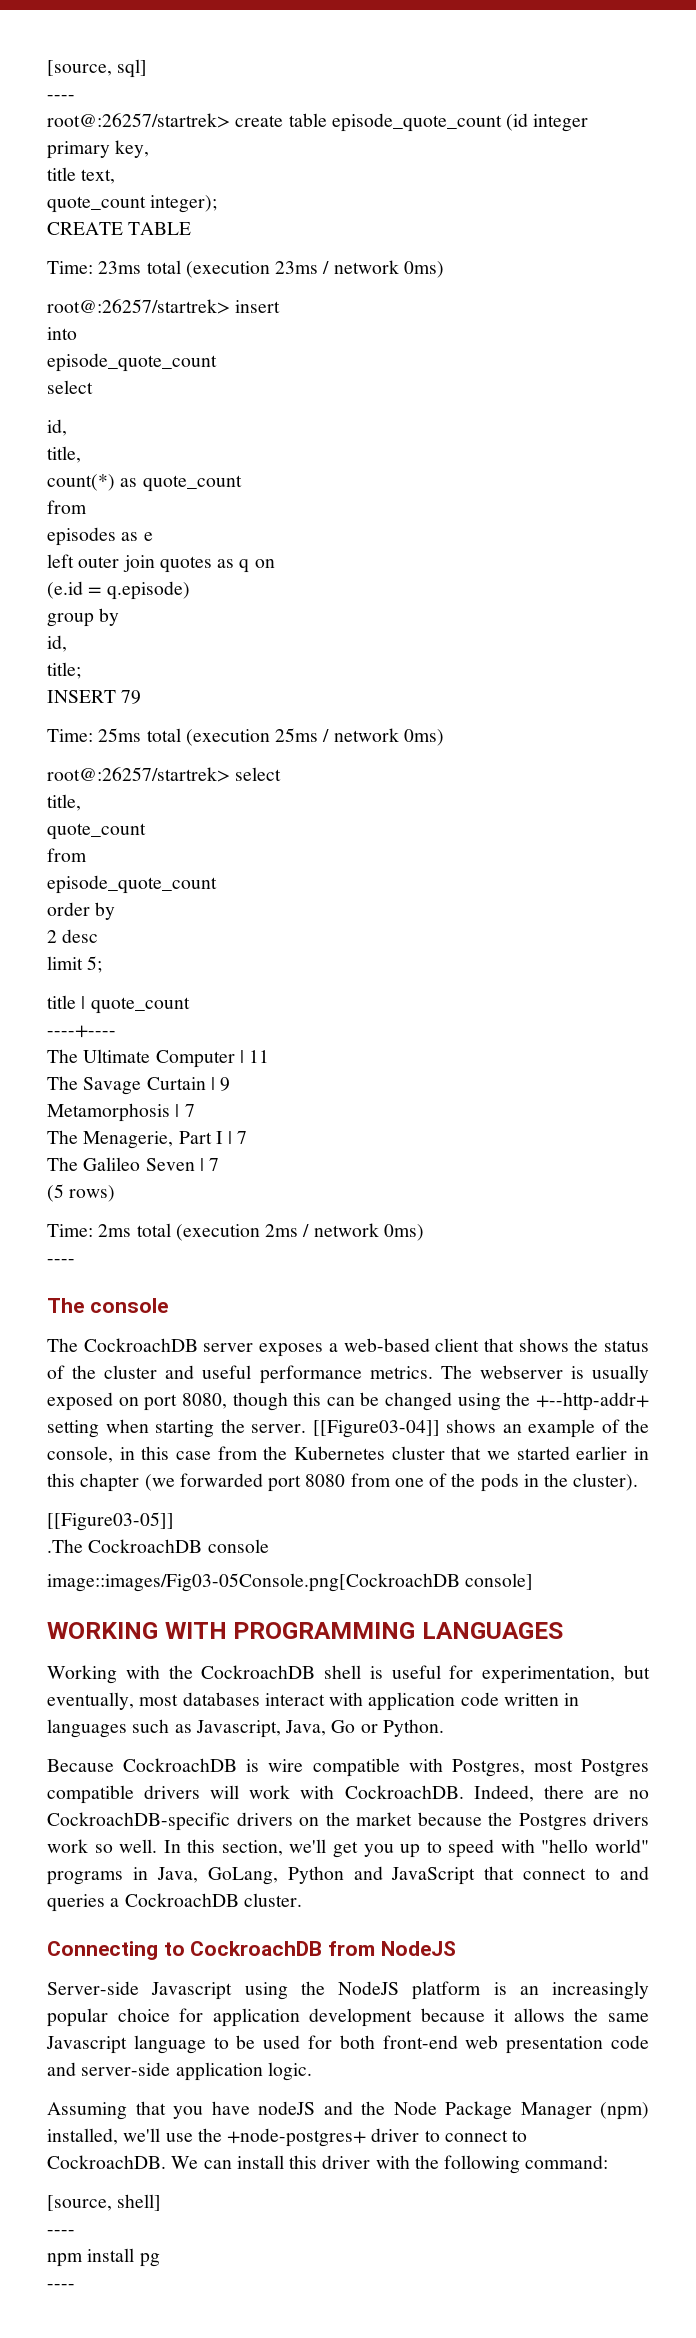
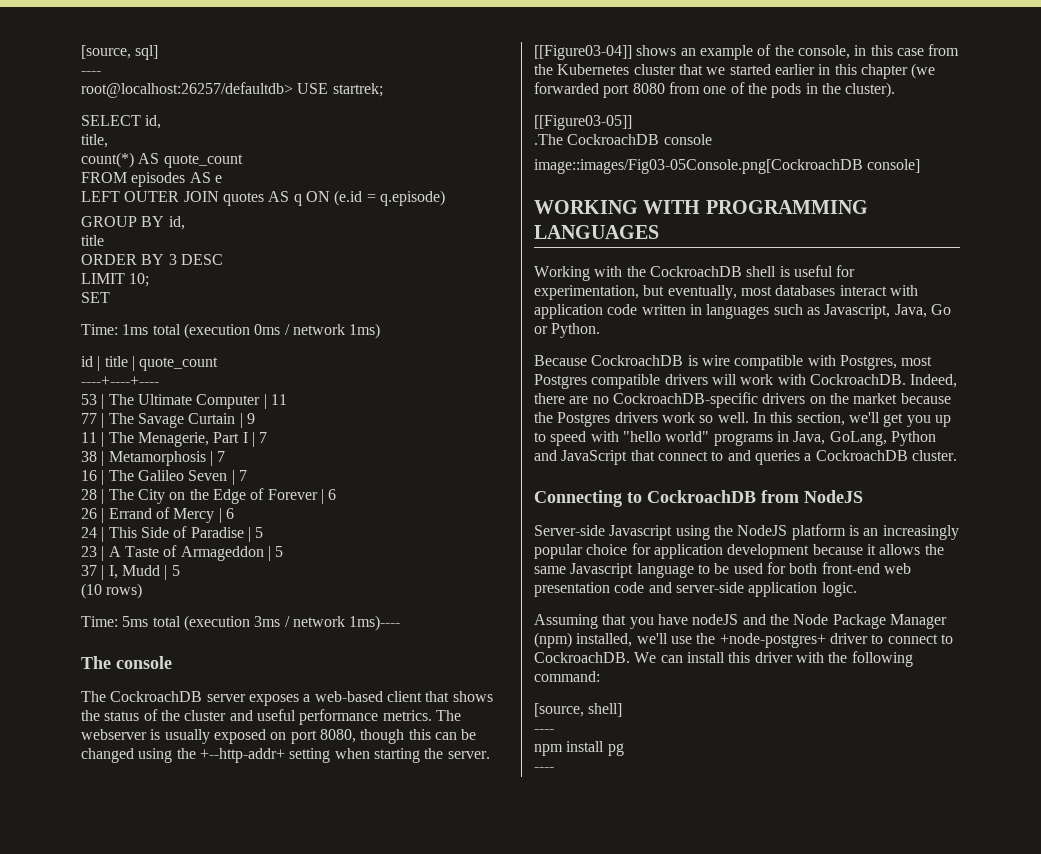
- root@:26257/startrek> create table episode_quote_count (id integer primary key,
- title text,
- quote_count integer);
- CREATE TABLE
- Time: 23ms total (execution 23ms / network 0ms)
- root@:26257/startrek> insert
- into
- episode_quote_count
- select
- id,
+ root@localhost:26257/defaultdb> USE startrek;
+ SELECT id,
- count(*) as quote_count
- from
- episodes as e
- left outer join quotes as q on
- (e.id = q.episode)
+ count(*) AS quote_count
+ FROM episodes AS e
+ LEFT OUTER JOIN quotes AS q ON (e.id = q.episode)
- group by
- id,
- title;
- INSERT 79
- Time: 25ms total (execution 25ms / network 0ms)
- root@:26257/startrek> select
- title,
- quote_count
- from
- episode_quote_count
- order by
- 2 desc
- limit 5;
- title | quote_count
+ GROUP BY id,
+ title
+ ORDER BY 3 DESC
+ LIMIT 10;
+ SET
+ Time: 1ms total (execution 0ms / network 1ms)
+ id | title | quote_count
- ----+----
- The Ultimate Computer | 11
+ ----+----+----
+ 53 | The Ultimate Computer | 11
- The Savage Curtain | 9
+ 77 | The Savage Curtain | 9
- Metamorphosis | 7
- The Menagerie, Part I | 7
+ 11 | The Menagerie, Part I | 7
- The Galileo Seven | 7
+ 38 | Metamorphosis | 7
+ 16 | The Galileo Seven | 7
- (5 rows)
+ 28 | The City on the Edge of Forever | 6
+ 26 | Errand of Mercy | 6
+ 24 | This Side of Paradise | 5
+ 23 | A Taste of Armageddon | 5
+ 37 | I, Mudd | 5
+ (10 rows)
- Time: 2ms total (execution 2ms / network 0ms)
- ----
+ Time: 5ms total (execution 3ms / network 1ms)----

